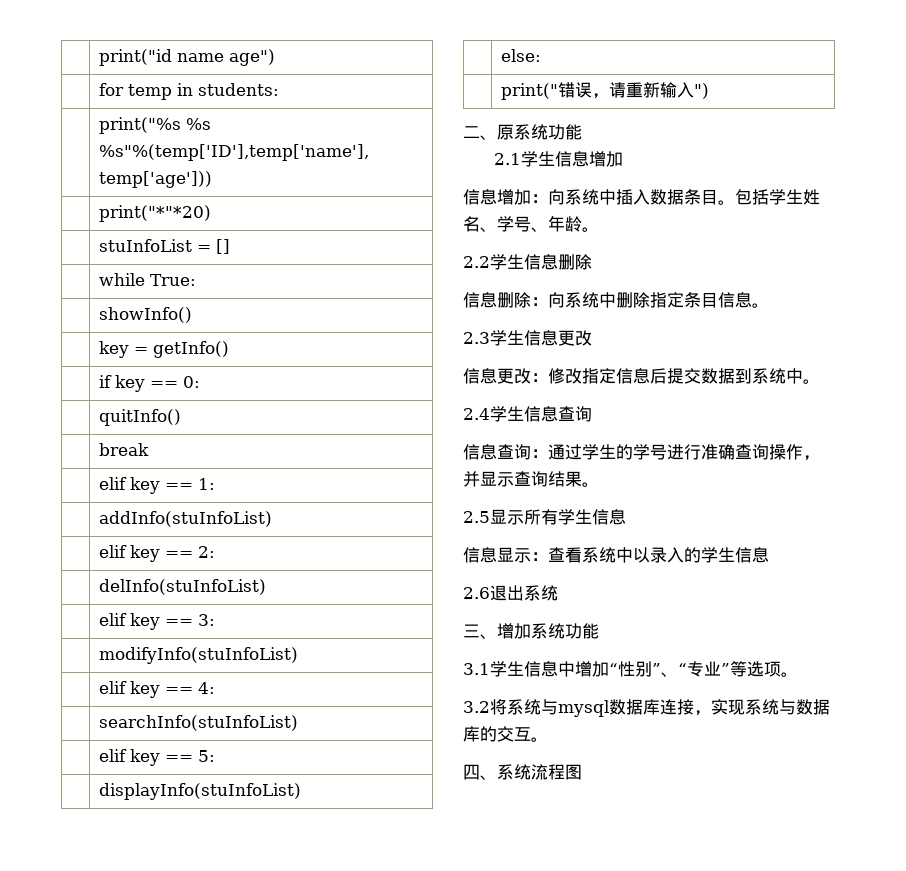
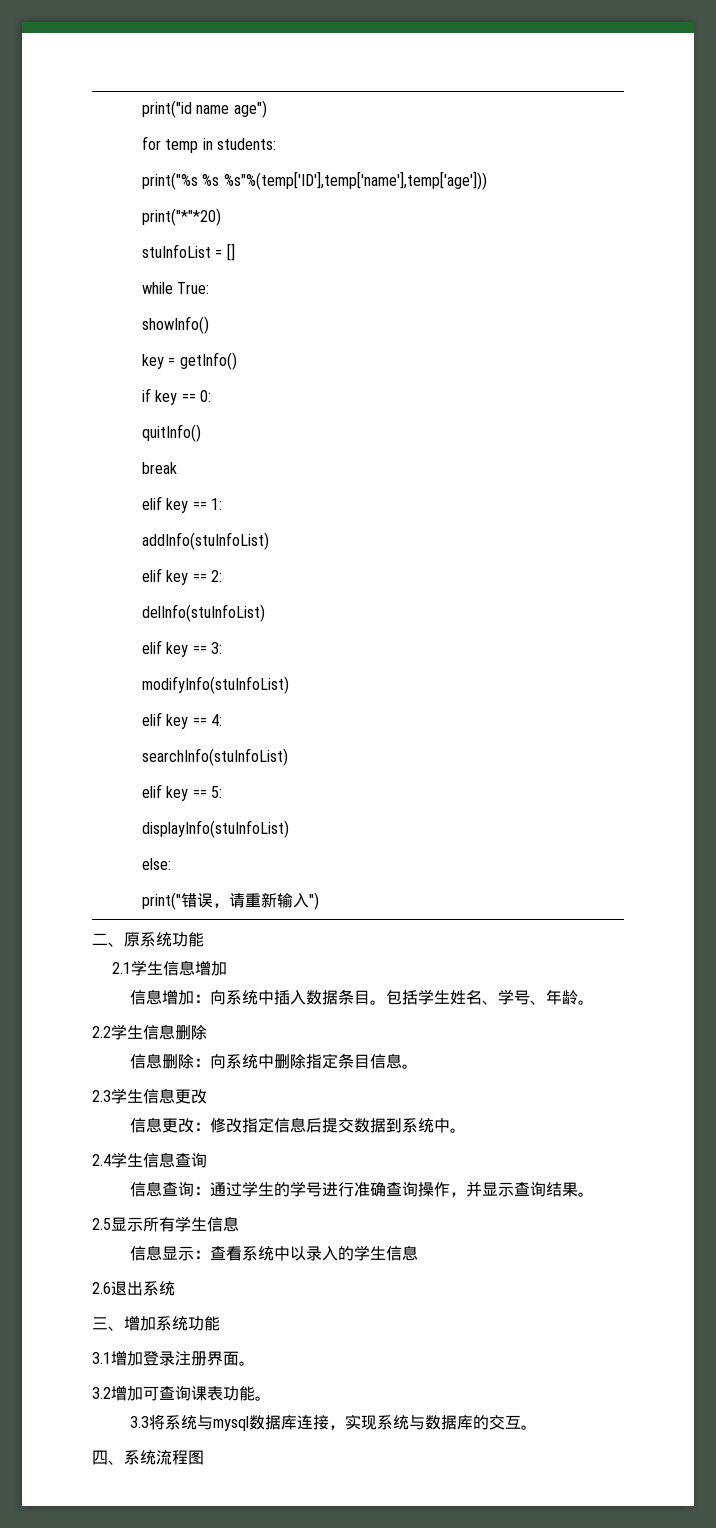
- 3.1学生信息中增加“性别”、“专业”等选项。
- 3.2将系统与mysql数据库连接，实现系统与数据库的交互。
+ 3.1增加登录注册界面。
+ 3.2增加可查询课表功能。
+ 3.3将系统与mysql数据库连接，实现系统与数据库的交互。

